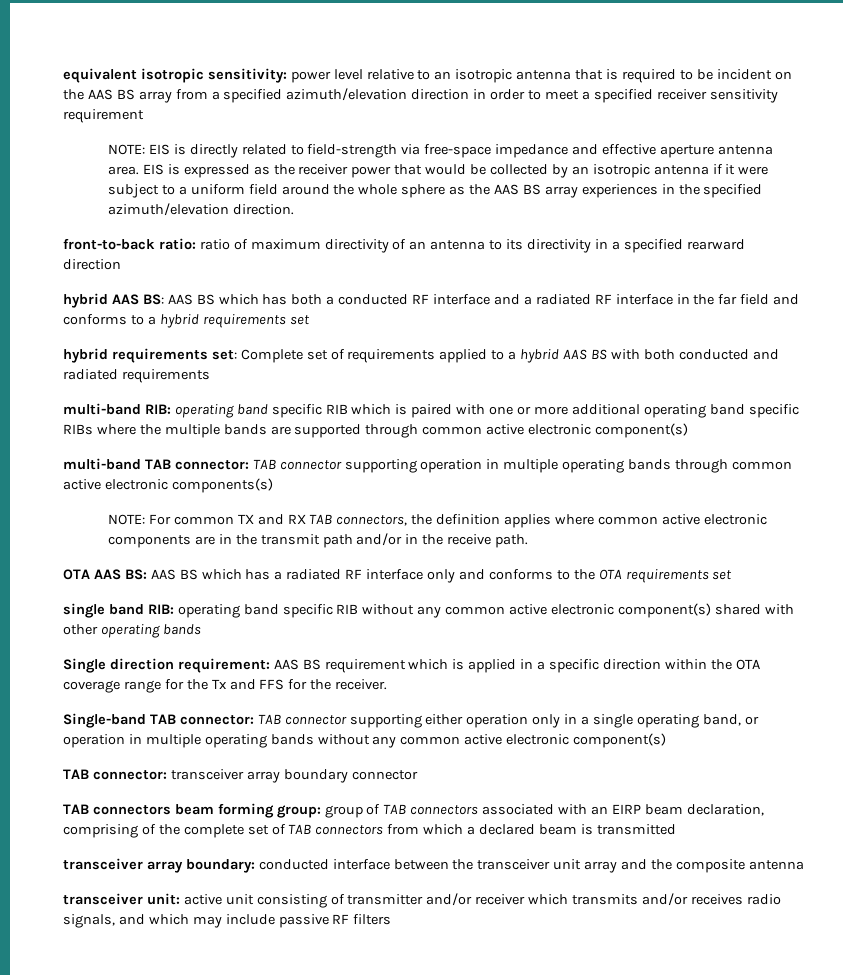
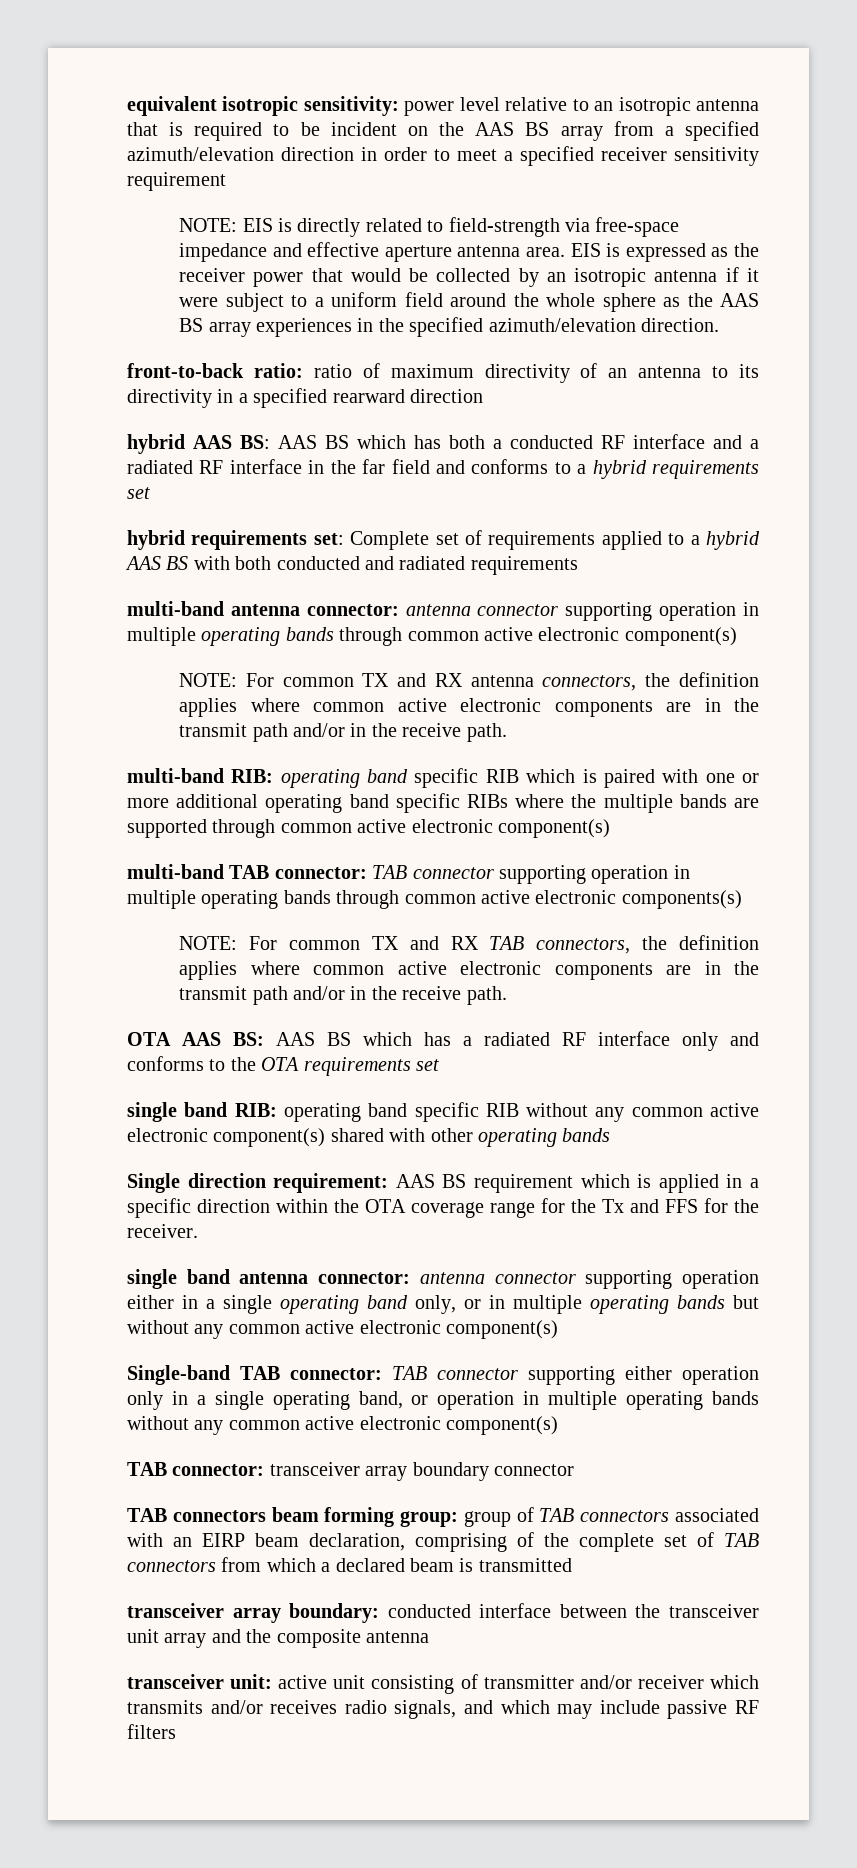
+ multi-band antenna connector: antenna connector supporting operation in multiple operating bands through common active electronic component(s)
+ NOTE: For common TX and RX antenna connectors, the definition applies where common active electronic components are in the transmit path and/or in the receive path.
+ single band antenna connector: antenna connector supporting operation either in a single operating band only, or in multiple operating bands but without any common active electronic component(s)

